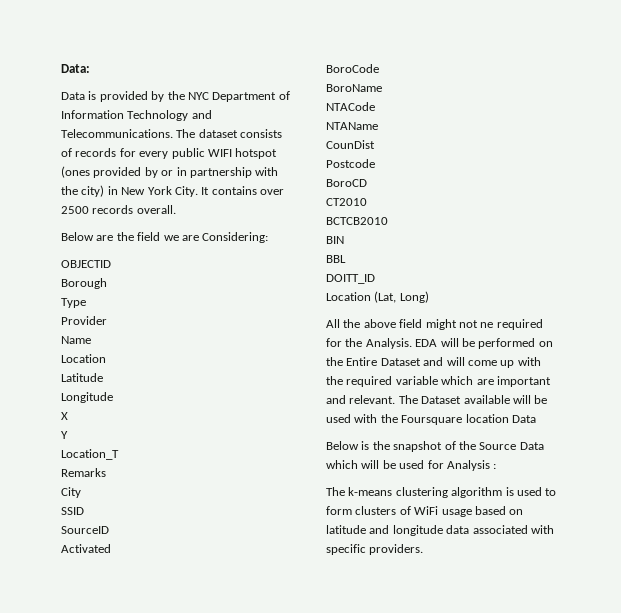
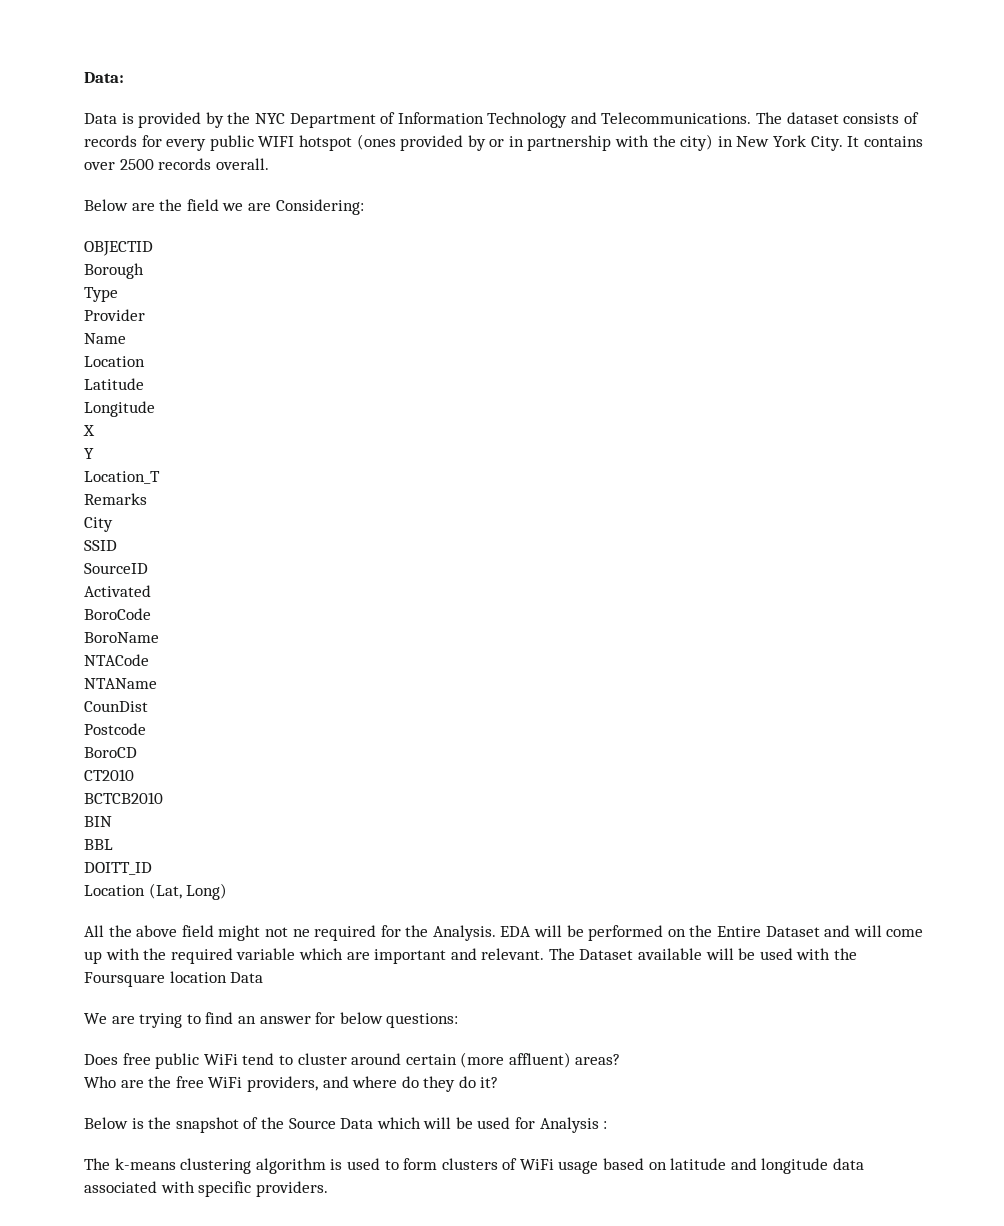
+ We are trying to find an answer for below questions:
+ Does free public WiFi tend to cluster around certain (more affluent) areas?
+ Who are the free WiFi providers, and where do they do it?

